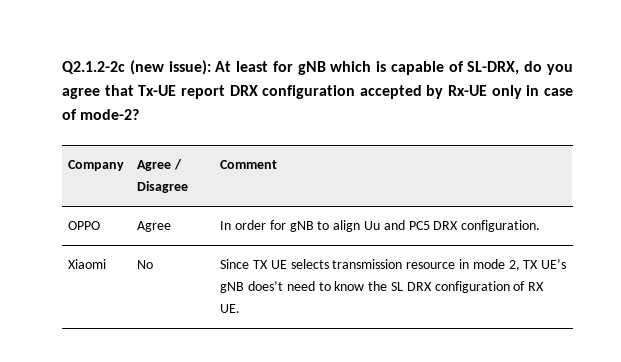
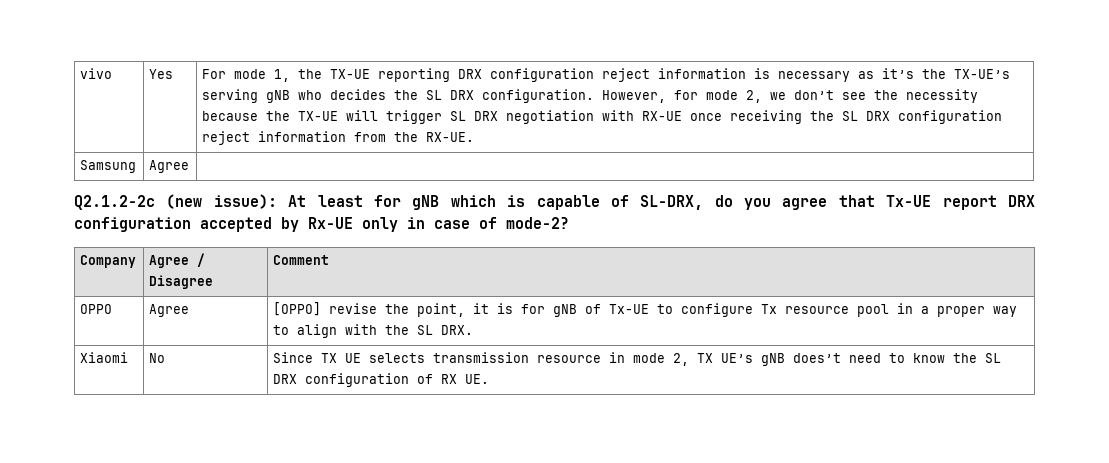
+ vivo | Yes | For mode 1, the TX-UE reporting DRX configuration reject information is necessary as it’s the TX-UE’s serving gNB who decides the SL DRX configuration. However, for mode 2, we don’t see the necessity because the TX-UE will trigger SL DRX negotiation with RX-UE once receiving the SL DRX configuration reject information from the RX-UE.
+ Samsung | Agree |
- OPPO | Agree | In order for gNB to align Uu and PC5 DRX configuration.
+ OPPO | Agree | [OPPO] revise the point, it is for gNB of Tx-UE to configure Tx resource pool in a proper way to align with the SL DRX.

